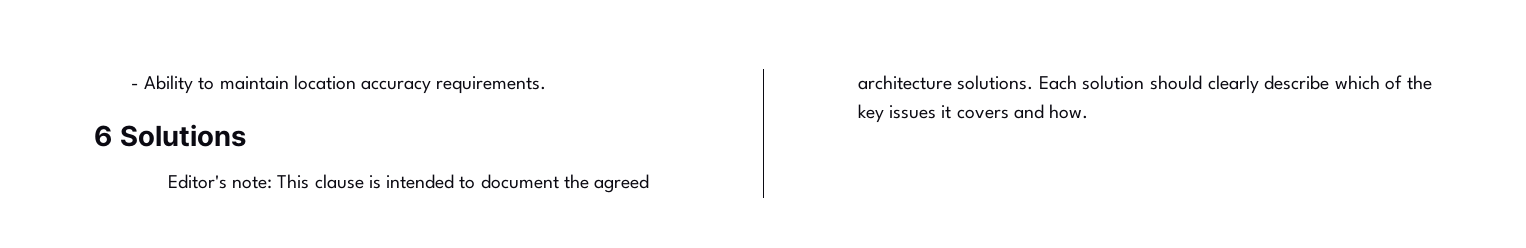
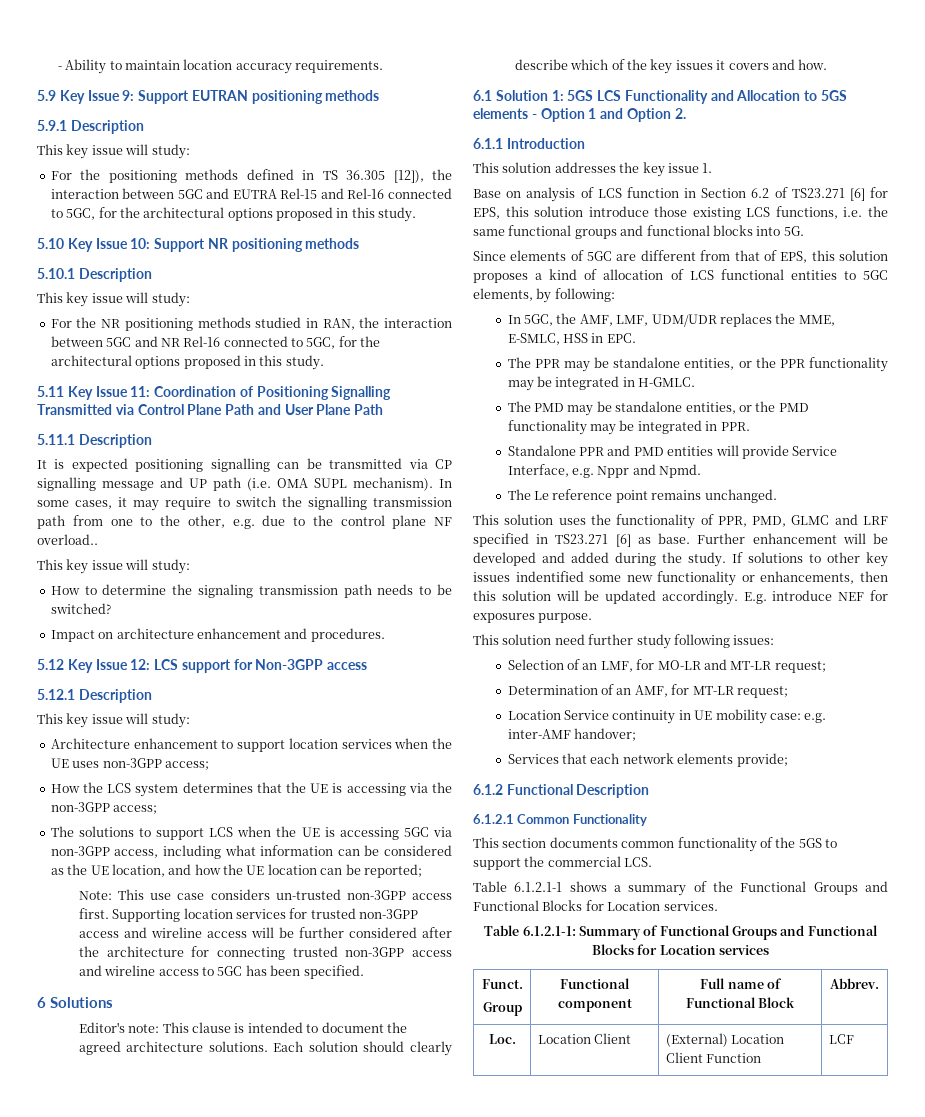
+ 5.9 Key Issue 9: Support EUTRAN positioning methods
+ 5.9.1 Description
+ This key issue will study:
+ For the positioning methods defined in TS 36.305 [12]), the interaction between 5GC and EUTRA Rel-15 and Rel-16 connected to 5GC, for the architectural options proposed in this study.
+ 5.10 Key Issue 10: Support NR positioning methods
+ 5.10.1 Description
+ This key issue will study:
+ For the NR positioning methods studied in RAN, the interaction between 5GC and NR Rel-16 connected to 5GC, for the architectural options proposed in this study.
+ 5.11 Key Issue 11: Coordination of Positioning Signalling Transmitted via Control Plane Path and User Plane Path
+ 5.11.1 Description
+ It is expected positioning signalling can be transmitted via CP signalling message and UP path (i.e. OMA SUPL mechanism). In some cases, it may require to switch the signalling transmission path from one to the other, e.g. due to the control plane NF overload..
+ This key issue will study:
+ How to determine the signaling transmission path needs to be switched?
+ Impact on architecture enhancement and procedures.
+ 5.12 Key Issue 12: LCS support for Non-3GPP access
+ 5.12.1 Description
+ This key issue will study:
+ Architecture enhancement to support location services when the UE uses non-3GPP access;
+ How the LCS system determines that the UE is accessing via the non-3GPP access;
+ The solutions to support LCS when the UE is accessing 5GC via non-3GPP access, including what information can be considered as the UE location, and how the UE location can be reported;
+ Note: This use case considers un-trusted non-3GPP access first. Supporting location services for trusted non-3GPP access and wireline access will be further considered after the architecture for connecting trusted non-3GPP access and wireline access to 5GC has been specified.
+ 6.1 Solution 1: 5GS LCS Functionality and Allocation to 5GS elements - Option 1 and Option 2.
+ 6.1.1 Introduction
+ This solution addresses the key issue 1.
+ Base on analysis of LCS function in Section 6.2 of TS23.271 [6] for EPS, this solution introduce those existing LCS functions, i.e. the same functional groups and functional blocks into 5G.
+ Since elements of 5GC are different from that of EPS, this solution proposes a kind of allocation of LCS functional entities to 5GC elements, by following:
+ In 5GC, the AMF, LMF, UDM/UDR replaces the MME, E-SMLC, HSS in EPC.
+ The PPR may be standalone entities, or the PPR functionality may be integrated in H-GMLC.
+ The PMD may be standalone entities, or the PMD functionality may be integrated in PPR.
+ Standalone PPR and PMD entities will provide Service Interface, e.g. Nppr and Npmd.
+ The Le reference point remains unchanged.
+ This solution uses the functionality of PPR, PMD, GLMC and LRF specified in TS23.271 [6] as base. Further enhancement will be developed and added during the study. If solutions to other key issues indentified some new functionality or enhancements, then this solution will be updated accordingly. E.g. introduce NEF for exposures purpose.
+ This solution need further study following issues:
+ Selection of an LMF, for MO-LR and MT-LR request;
+ Determination of an AMF, for MT-LR request;
+ Location Service continuity in UE mobility case: e.g. inter-AMF handover;
+ Services that each network elements provide;
+ 6.1.2 Functional Description
+ 6.1.2.1 Common Functionality
+ This section documents common functionality of the 5GS to support the commercial LCS.
+ Table 6.1.2.1-1 shows a summary of the Functional Groups and Functional Blocks for Location services.
+ Table 6.1.2.1-1: Summary of Functional Groups and Functional Blocks for Location services
+ Funct.
+ Group | Functional component | Full name of Functional Block | Abbrev.
+ Loc. | Location Client | (External) Location Client Function | LCF

